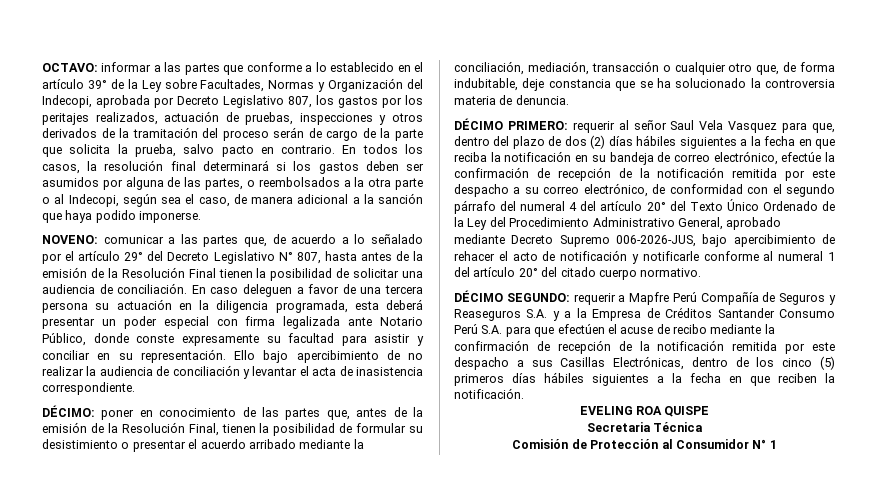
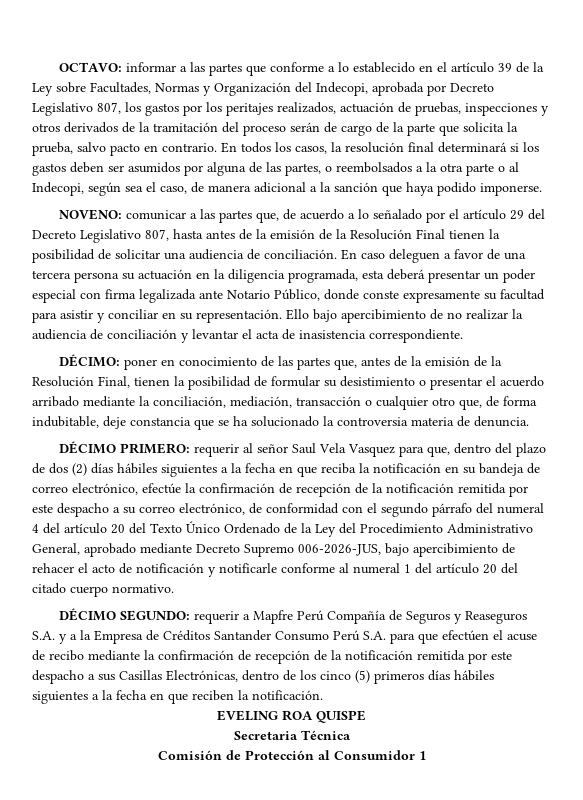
- OCTAVO: informar a las partes que conforme a lo establecido en el artículo 39° de la Ley sobre Facultades, Normas y Organización del Indecopi, aprobada por Decreto Legislativo 807, los gastos por los peritajes realizados, actuación de pruebas, inspecciones y otros derivados de la tramitación del proceso serán de cargo de la parte que solicita la prueba, salvo pacto en contrario.
+ OCTAVO: informar a las partes que conforme a lo establecido en el artículo 39 de la Ley sobre Facultades, Normas y Organización del Indecopi, aprobada por Decreto Legislativo 807, los gastos por los peritajes realizados, actuación de pruebas, inspecciones y otros derivados de la tramitación del proceso serán de cargo de la parte que solicita la prueba, salvo pacto en contrario.
- NOVENO: comunicar a las partes que, de acuerdo a lo señalado por el artículo 29° del Decreto Legislativo N° 807, hasta antes de la emisión de la Resolución Final tienen la posibilidad de solicitar una audiencia de conciliación.
+ NOVENO: comunicar a las partes que, de acuerdo a lo señalado por el artículo 29 del Decreto Legislativo 807, hasta antes de la emisión de la Resolución Final tienen la posibilidad de solicitar una audiencia de conciliación.
- requerir al señor Saul Vela Vasquez para que, dentro del plazo de dos (2) días hábiles siguientes a la fecha en que reciba la notificación en su bandeja de correo electrónico, efectúe la confirmación de recepción de la notificación remitida por este despacho a su correo electrónico, de conformidad con el segundo párrafo del numeral 4 del artículo 20° del Texto Único Ordenado de la Ley del Procedimiento Administrativo General, aprobado mediante Decreto Supremo 006-2026-JUS, bajo apercibimiento de rehacer el acto de notificación y notificarle conforme al numeral 1 del artículo 20° del citado cuerpo normativo.
+ requerir al señor Saul Vela Vasquez para que, dentro del plazo de dos (2) días hábiles siguientes a la fecha en que reciba la notificación en su bandeja de correo electrónico, efectúe la confirmación de recepción de la notificación remitida por este despacho a su correo electrónico, de conformidad con el segundo párrafo del numeral 4 del artículo 20 del Texto Único Ordenado de la Ley del Procedimiento Administrativo General, aprobado mediante Decreto Supremo 006-2026-JUS, bajo apercibimiento de rehacer el acto de notificación y notificarle conforme al numeral 1 del artículo 20 del citado cuerpo normativo.
- Comisión de Protección al Consumidor N° 1
+ Comisión de Protección al Consumidor 1

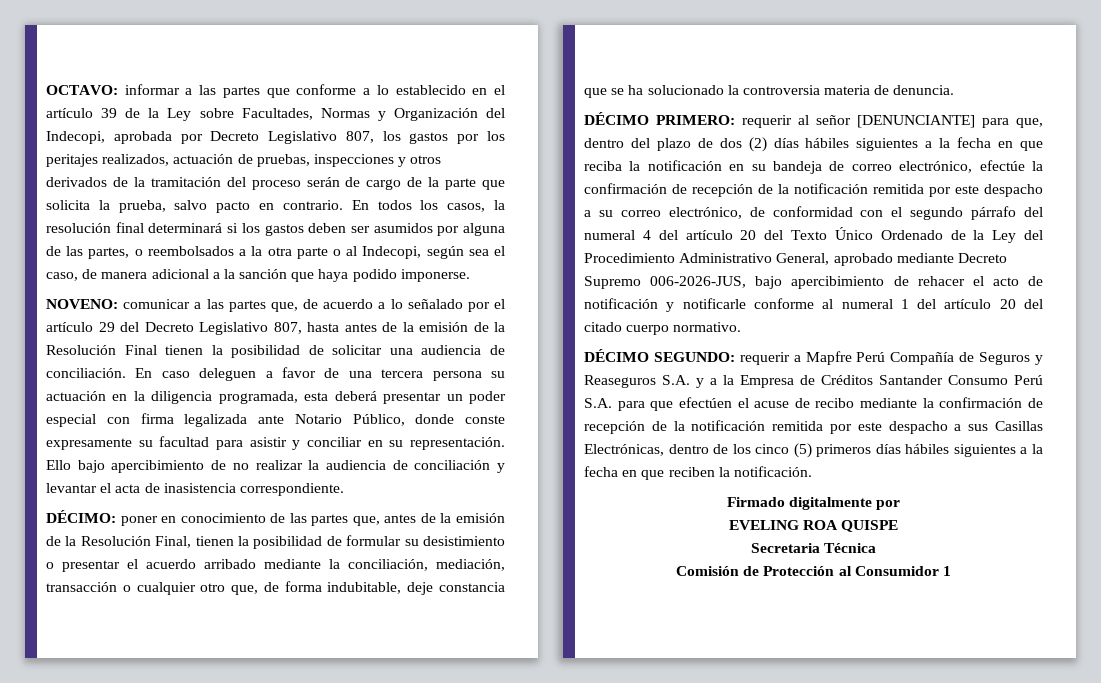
- requerir al señor Saul Vela Vasquez para que, dentro del plazo de dos (2) días hábiles siguientes a la fecha en que reciba la notificación en su bandeja de correo electrónico, efectúe la confirmación de recepción de la notificación remitida por este despacho a su correo electrónico, de conformidad con el segundo párrafo del numeral 4 del artículo 20 del Texto Único Ordenado de la Ley del Procedimiento Administrativo General, aprobado mediante Decreto Supremo 006-2026-JUS, bajo apercibimiento de rehacer el acto de notificación y notificarle conforme al numeral 1 del artículo 20 del citado cuerpo normativo.
+ requerir al señor [DENUNCIANTE] para que, dentro del plazo de dos (2) días hábiles siguientes a la fecha en que reciba la notificación en su bandeja de correo electrónico, efectúe la confirmación de recepción de la notificación remitida por este despacho a su correo electrónico, de conformidad con el segundo párrafo del numeral 4 del artículo 20 del Texto Único Ordenado de la Ley del Procedimiento Administrativo General, aprobado mediante Decreto Supremo 006-2026-JUS, bajo apercibimiento de rehacer el acto de notificación y notificarle conforme al numeral 1 del artículo 20 del citado cuerpo normativo.
+ Firmado digitalmente por

